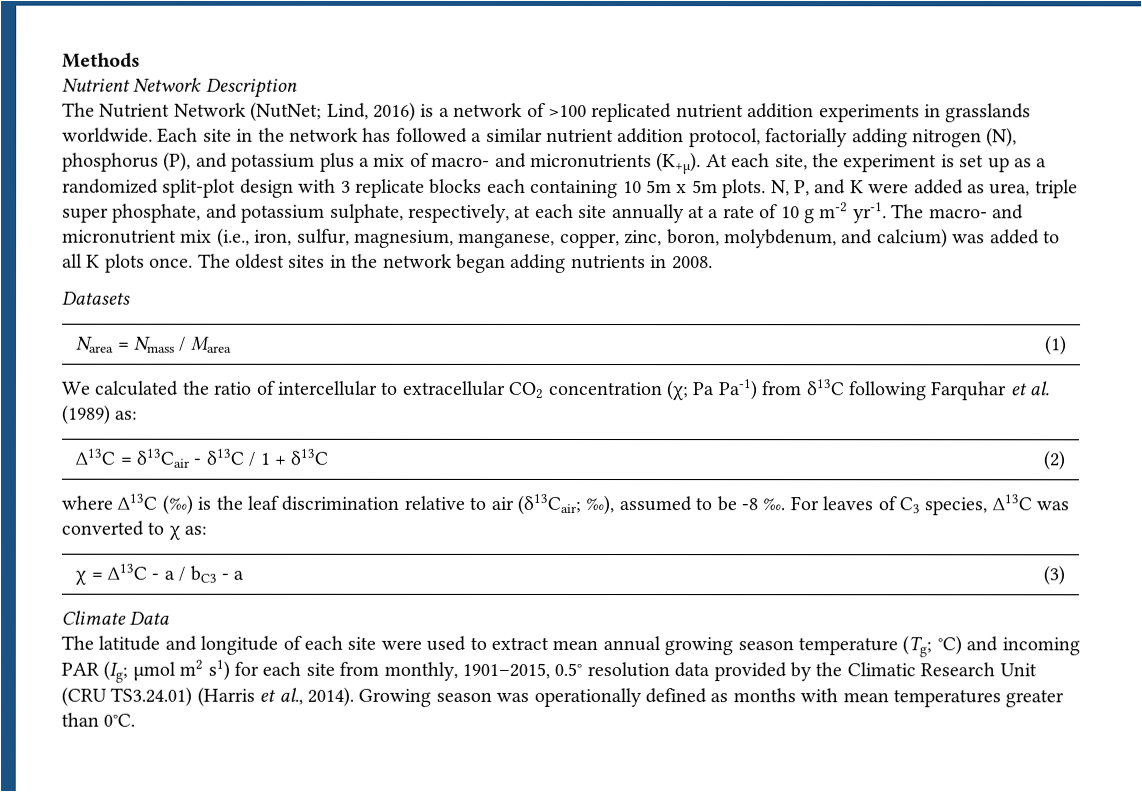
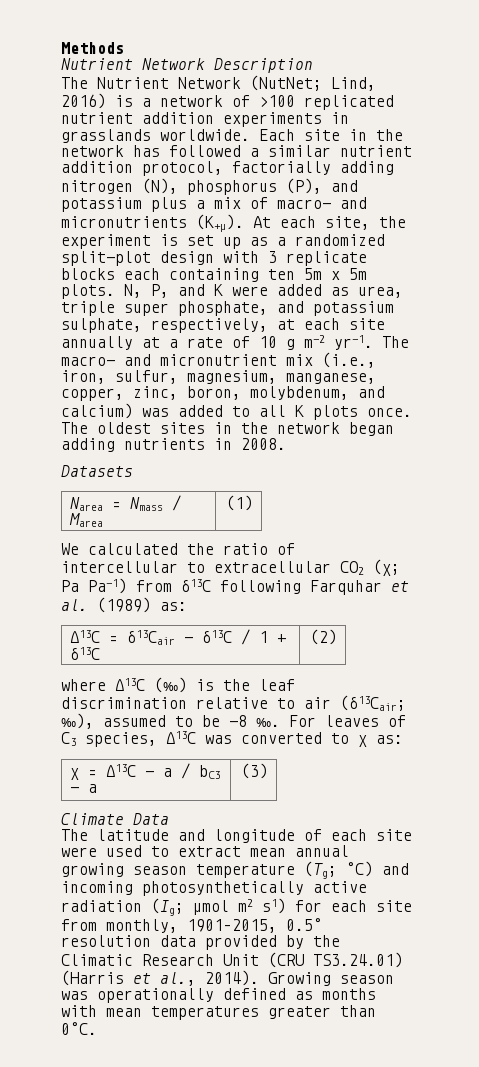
- At each site, the experiment is set up as a randomized split-plot design with 3 replicate blocks each containing 10 5m x 5m plots.
+ At each site, the experiment is set up as a randomized split-plot design with 3 replicate blocks each containing ten 5m x 5m plots.
- We calculated the ratio of intercellular to extracellular CO2 concentration (χ; Pa Pa-1) from δ13C following Farquhar et al. (1989) as:
+ We calculated the ratio of intercellular to extracellular CO2 (χ; Pa Pa-1) from δ13C following Farquhar et al. (1989) as:
- The latitude and longitude of each site were used to extract mean annual growing season temperature (Tg; °C) and incoming PAR (Ig; µmol m2 s1) for each site from monthly, 1901–2015, 0.5° resolution data provided by the Climatic Research Unit (CRU TS3.24.01) (Harris et al., 2014).
+ The latitude and longitude of each site were used to extract mean annual growing season temperature (Tg; °C) and incoming photosynthetically active radiation (Ig; µmol m2 s1) for each site from monthly, 1901–2015, 0.5° resolution data provided by the Climatic Research Unit (CRU TS3.24.01) (Harris et al., 2014).

